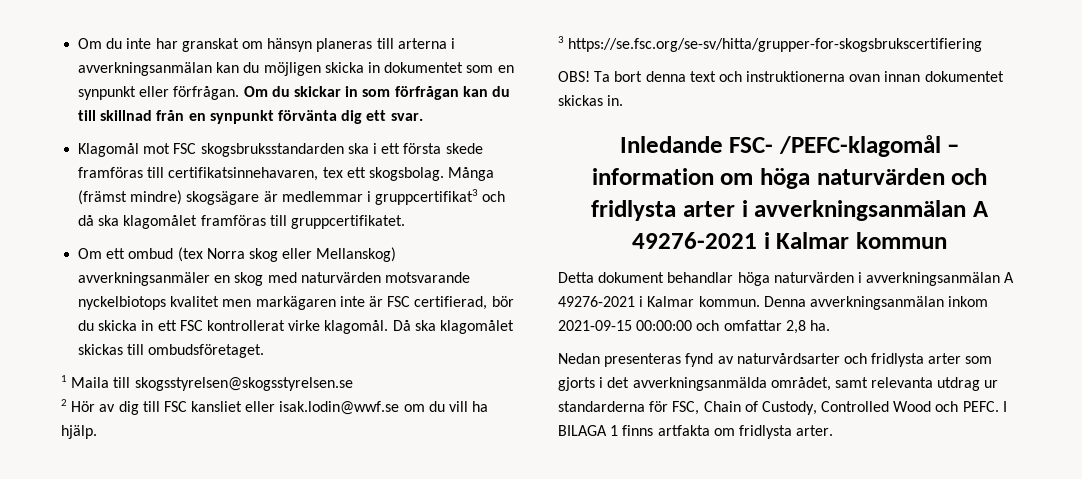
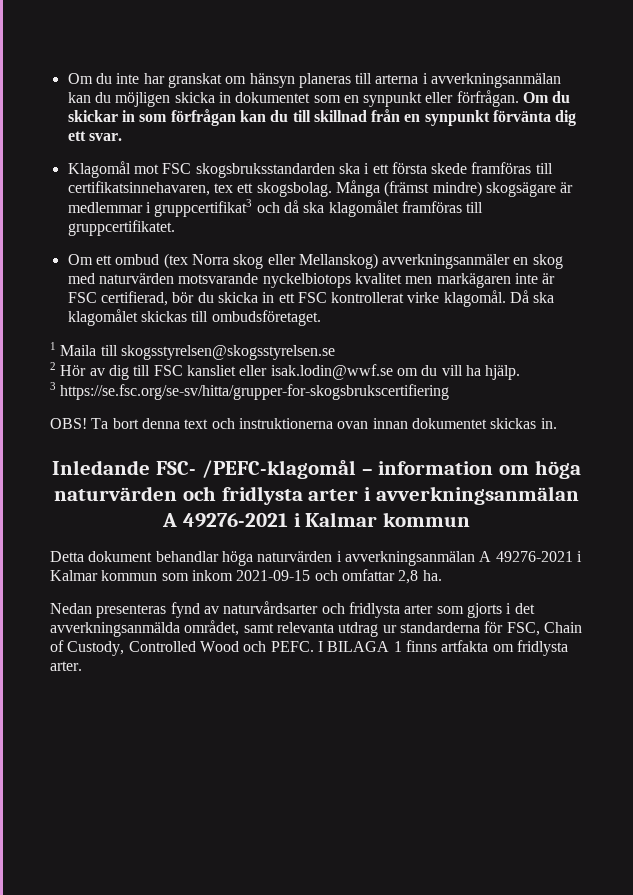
- Detta dokument behandlar höga naturvärden i avverkningsanmälan A 49276-2021 i Kalmar kommun. Denna avverkningsanmälan inkom 2021-09-15 00:00:00 och omfattar 2,8 ha.
+ Detta dokument behandlar höga naturvärden i avverkningsanmälan A 49276-2021 i Kalmar kommun som inkom 2021-09-15 och omfattar 2,8 ha.

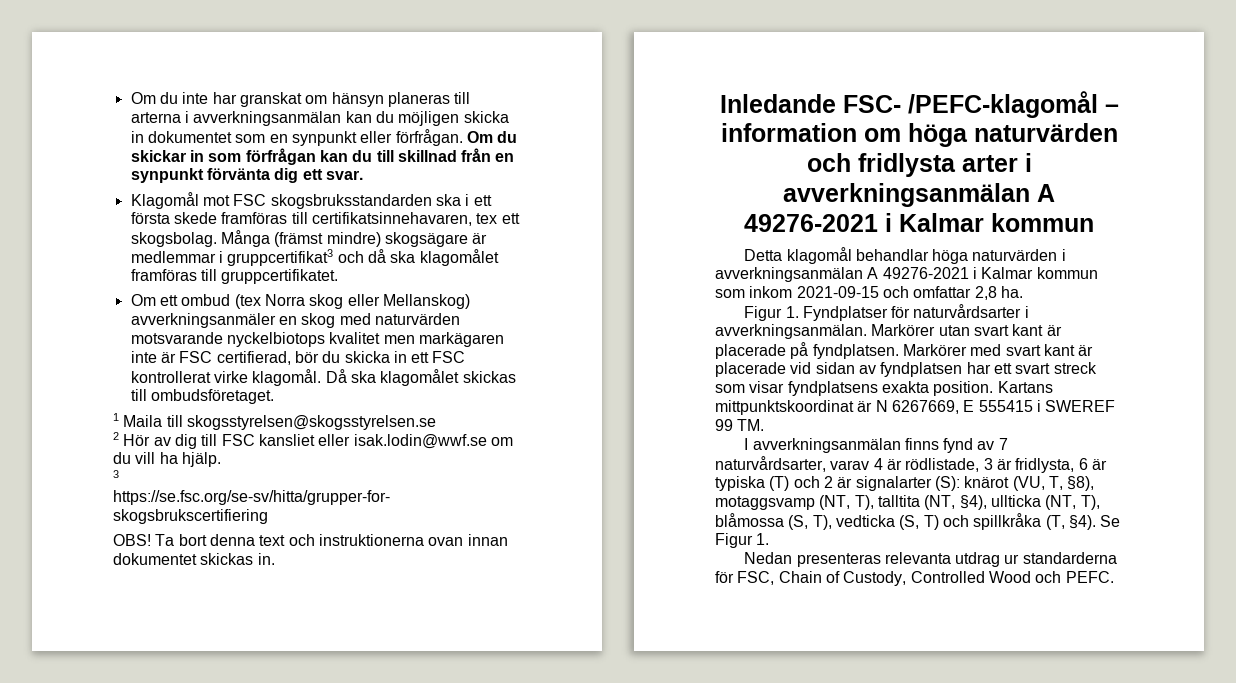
- Detta dokument behandlar höga naturvärden i avverkningsanmälan A 49276-2021 i Kalmar kommun som inkom 2021-09-15 och omfattar 2,8 ha.
+ Detta klagomål behandlar höga naturvärden i avverkningsanmälan A 49276-2021 i Kalmar kommun som inkom 2021-09-15 och omfattar 2,8 ha.
- Nedan presenteras fynd av naturvårdsarter och fridlysta arter som gjorts i det avverkningsanmälda området, samt relevanta utdrag ur standarderna för FSC, Chain of Custody, Controlled Wood och PEFC. I BILAGA 1 finns artfakta om fridlysta arter.
+ Figur 1. Fyndplatser för naturvårdsarter i avverkningsanmälan. Markörer utan svart kant är placerade på fyndplatsen. Markörer med svart kant är placerade vid sidan av fyndplatsen har ett svart streck som visar fyndplatsens exakta position. Kartans mittpunktskoordinat är N 6267669, E 555415 i SWEREF 99 TM.
+ I avverkningsanmälan finns fynd av 7 naturvårdsarter, varav 4 är rödlistade, 3 är fridlysta, 6 är typiska (T) och 2 är signalarter (S): knärot (VU, T, §8), motaggsvamp (NT, T), talltita (NT, §4), ullticka (NT, T), blåmossa (S, T), vedticka (S, T) och spillkråka (T, §4). Se Figur 1.
+ Nedan presenteras relevanta utdrag ur standarderna för FSC, Chain of Custody, Controlled Wood och PEFC.

